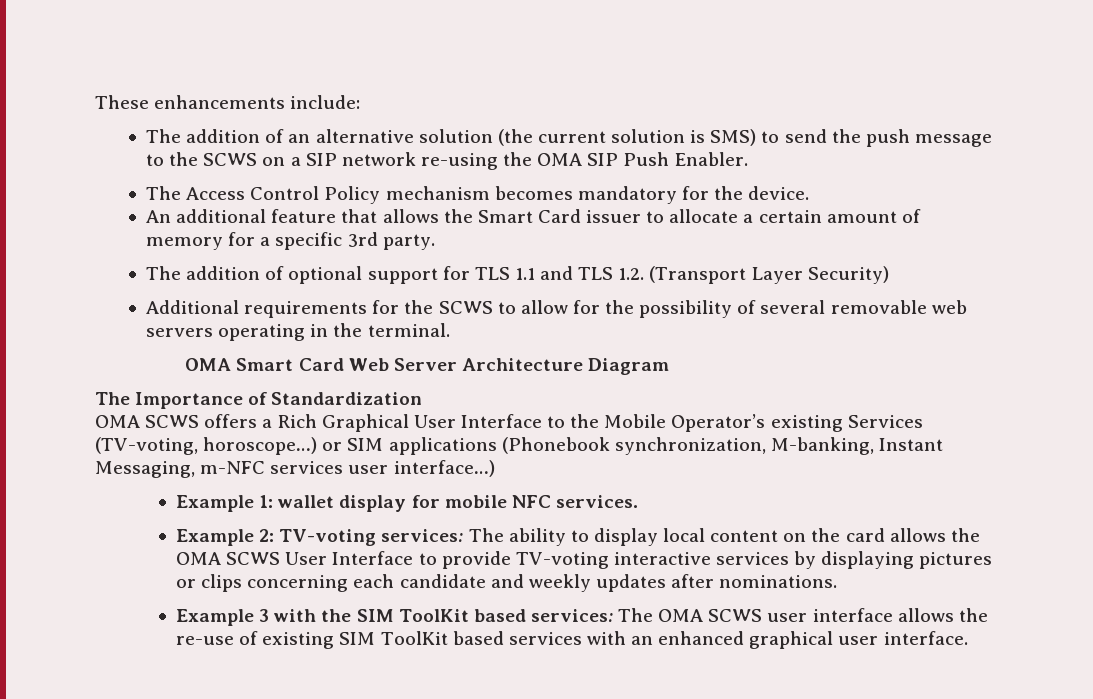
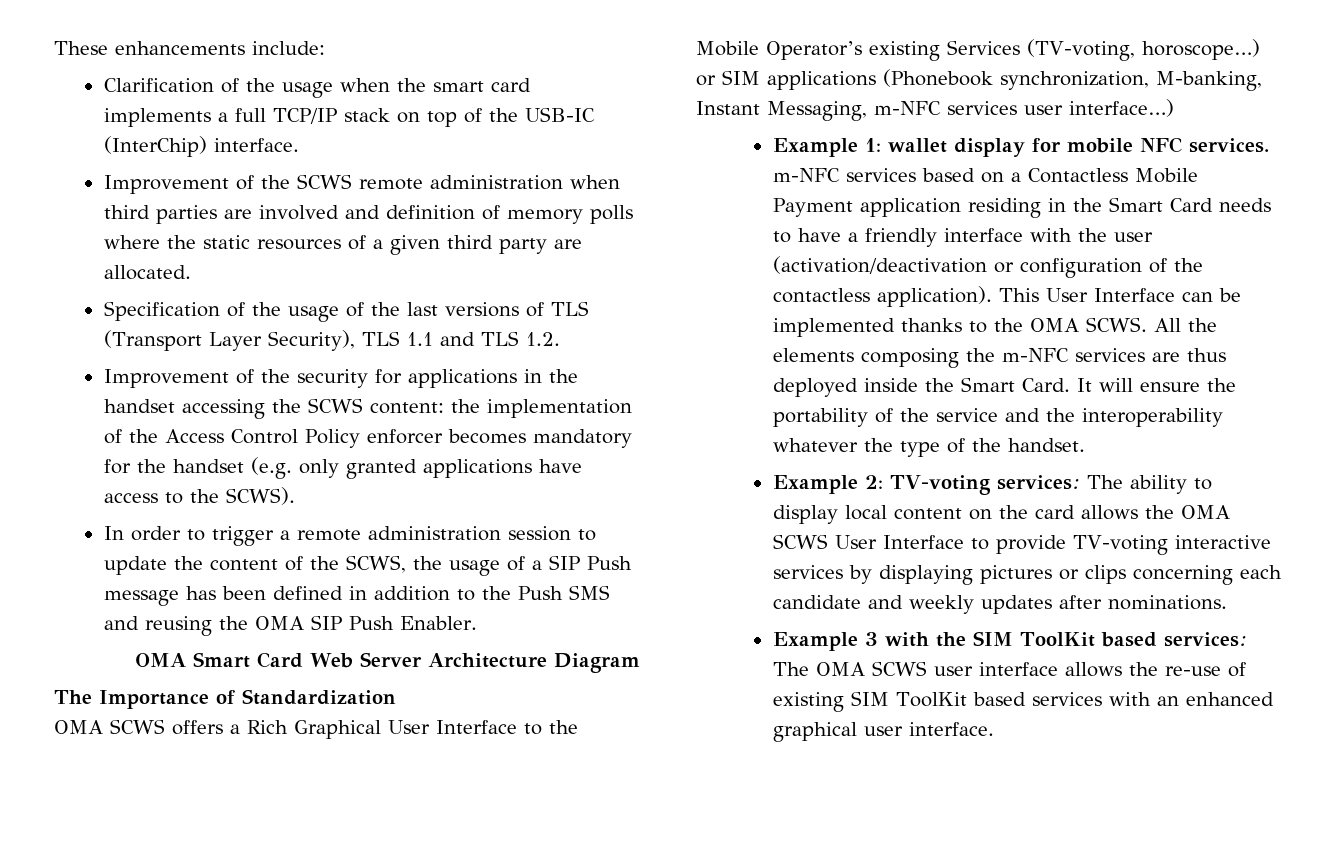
- The addition of an alternative solution (the current solution is SMS) to send the push message to the SCWS on a SIP network re-using the OMA SIP Push Enabler.
+ Clarification of the usage when the smart card implements a full TCP/IP stack on top of the USB-IC (InterChip) interface.
+ Improvement of the SCWS remote administration when third parties are involved and definition of memory polls where the static resources of a given third party are allocated.
+ Specification of the usage of the last versions of TLS (Transport Layer Security), TLS 1.1 and TLS 1.2.
+ Improvement of the security for applications in the handset accessing the SCWS content: the implementation of the Access Control Policy enforcer becomes mandatory for the handset (e.g. only granted applications have access to the SCWS).
+ In order to trigger a remote administration session to update the content of the SCWS, the usage of a SIP Push message has been defined in addition to the Push SMS and reusing the OMA SIP Push Enabler.
- The Access Control Policy mechanism becomes mandatory for the device.
- An additional feature that allows the Smart Card issuer to allocate a certain amount of memory for a specific 3rd party.
- The addition of optional support for TLS 1.1 and TLS 1.2. (Transport Layer Security)
- Additional requirements for the SCWS to allow for the possibility of several removable web servers operating in the terminal.
- Example 1: wallet display for mobile NFC services.
+ Example 1: wallet display for mobile NFC services. m-NFC services based on a Contactless Mobile Payment application residing in the Smart Card needs to have a friendly interface with the user (activation/deactivation or configuration of the contactless application). This User Interface can be implemented thanks to the OMA SCWS. All the elements composing the m-NFC services are thus deployed inside the Smart Card. It will ensure the portability of the service and the interoperability whatever the type of the handset.

